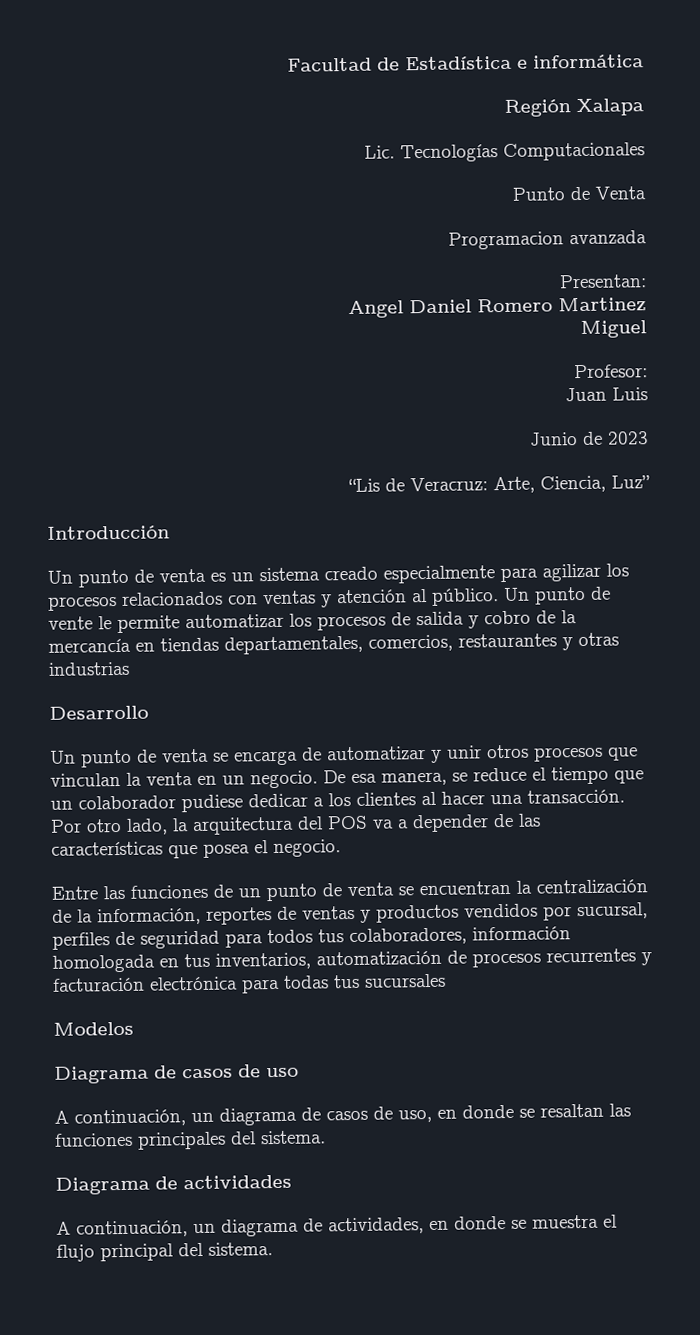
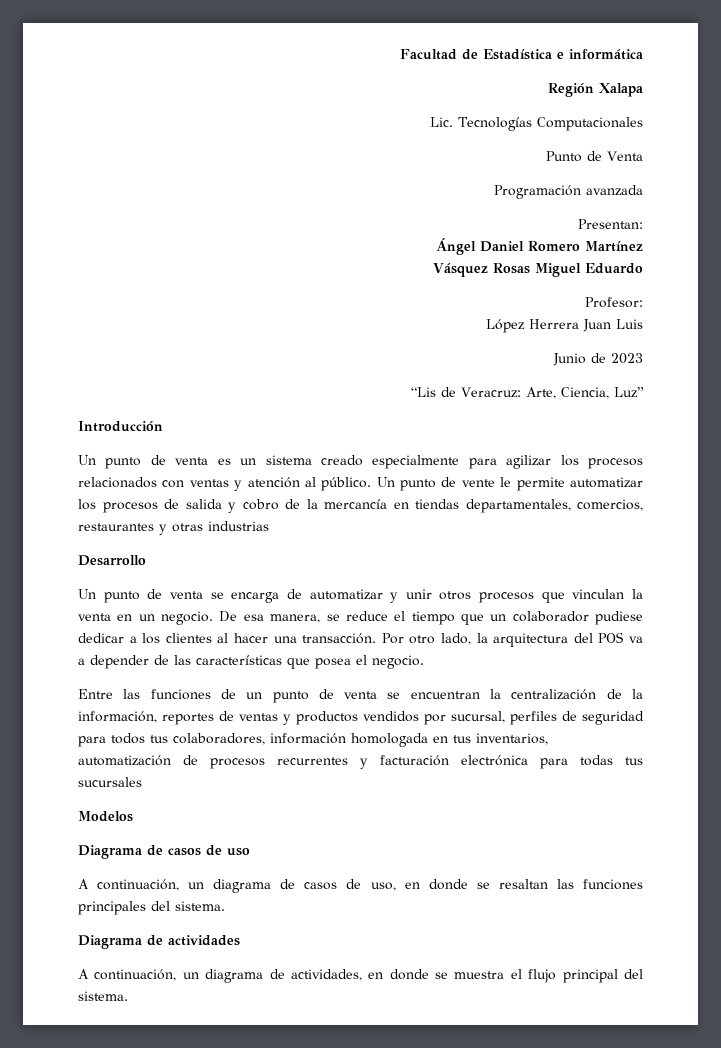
- Programacion avanzada
+ Programación avanzada
- Angel Daniel Romero Martinez
- Miguel
+ Ángel Daniel Romero Martínez
+ Vásquez Rosas Miguel Eduardo
- Juan Luis
+ López Herrera Juan Luis

